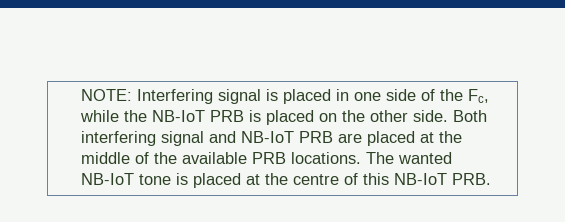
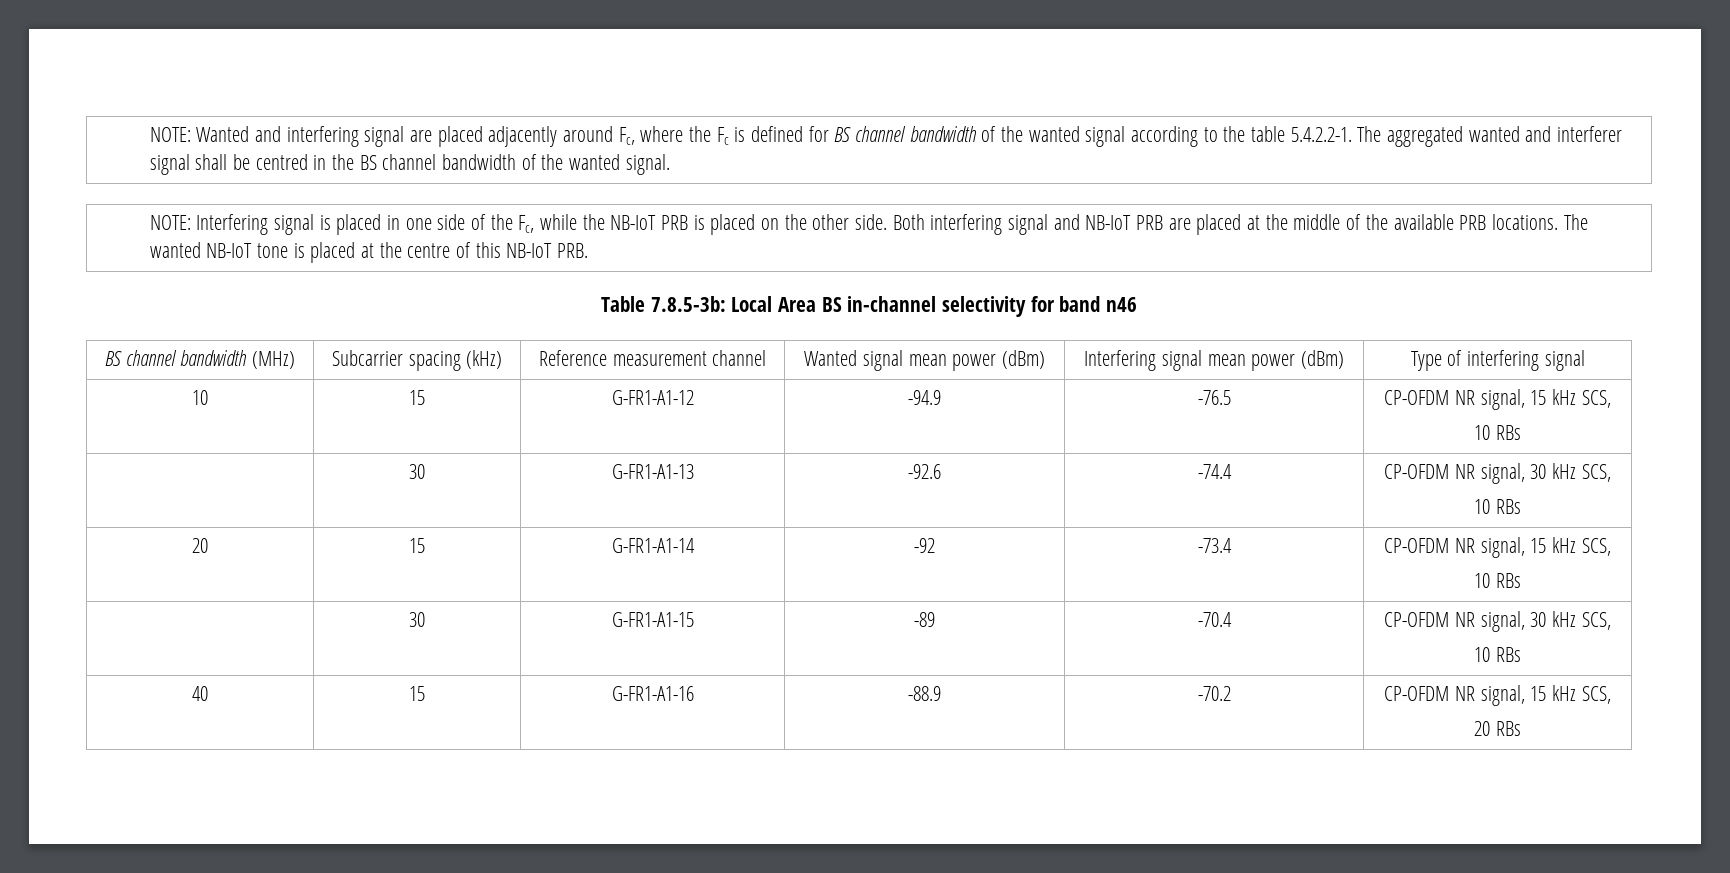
+ NOTE: Wanted and interfering signal are placed adjacently around Fc, where the Fc is defined for BS channel bandwidth of the wanted signal according to the table 5.4.2.2-1. The aggregated wanted and interferer signal shall be centred in the BS channel bandwidth of the wanted signal.
+ Table 7.8.5-3b: Local Area BS in-channel selectivity for band n46
+ BS channel bandwidth (MHz) | Subcarrier spacing (kHz) | Reference measurement channel | Wanted signal mean power (dBm) | Interfering signal mean power (dBm) | Type of interfering signal
+ 10 | 15 | G-FR1-A1-12 | -94.9 | -76.5 | CP-OFDM NR signal, 15 kHz SCS,
+ 10 RBs
+ | 30 | G-FR1-A1-13 | -92.6 | -74.4 | CP-OFDM NR signal, 30 kHz SCS,
+ 10 RBs
+ 20 | 15 | G-FR1-A1-14 | -92 | -73.4 | CP-OFDM NR signal, 15 kHz SCS,
+ 10 RBs
+ | 30 | G-FR1-A1-15 | -89 | -70.4 | CP-OFDM NR signal, 30 kHz SCS,
+ 10 RBs
+ 40 | 15 | G-FR1-A1-16 | -88.9 | -70.2 | CP-OFDM NR signal, 15 kHz SCS,
+ 20 RBs

